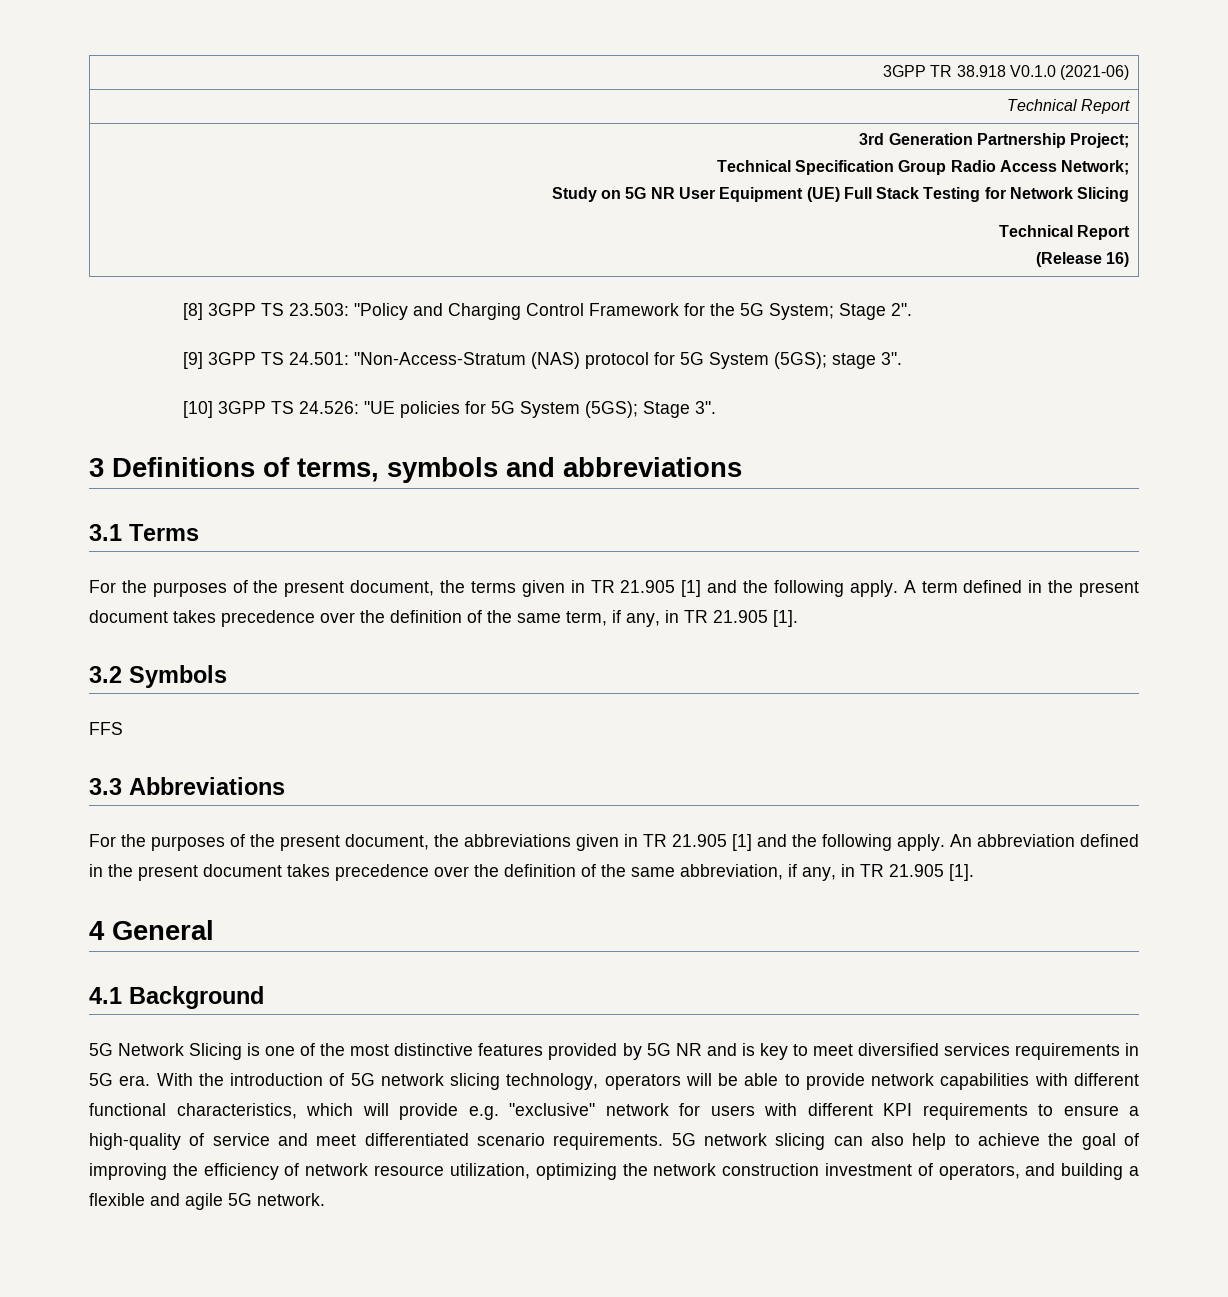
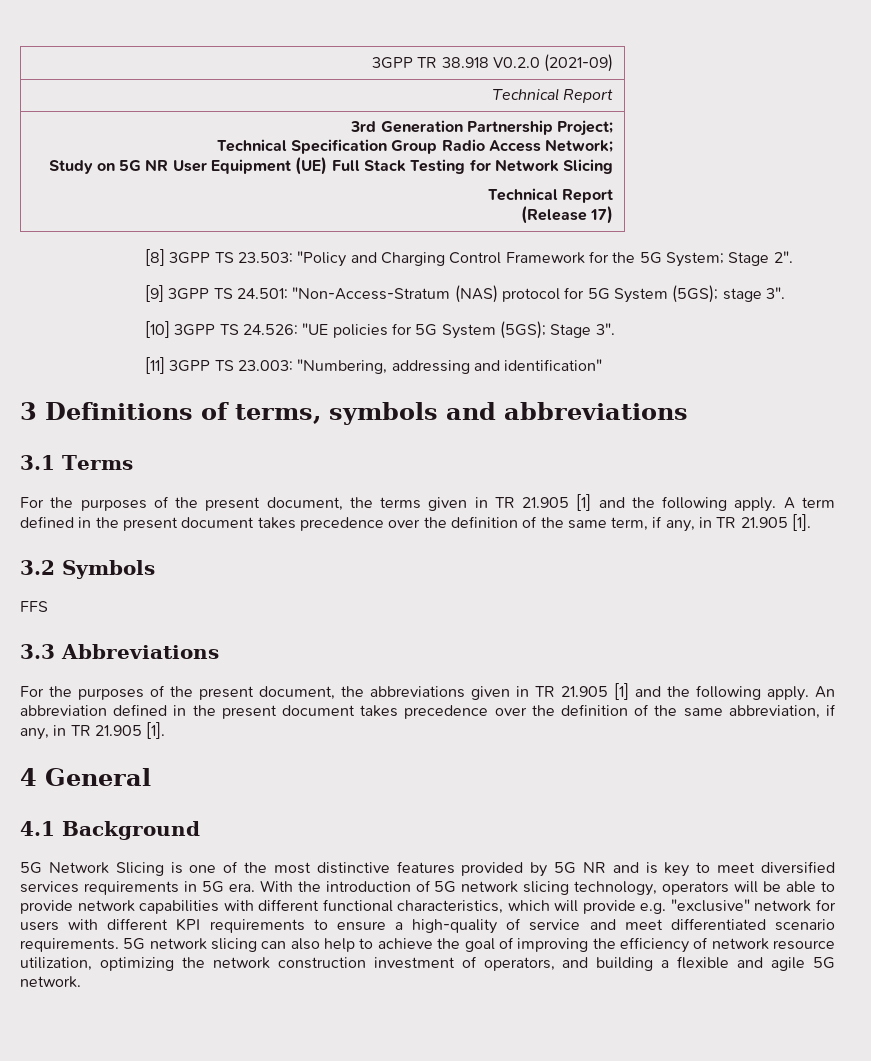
- 3GPP TR 38.918 V0.1.0 (2021-06)
+ 3GPP TR 38.918 V0.2.0 (2021-09)
  3rd Generation Partnership Project;
  Technical Specification Group Radio Access Network;
  Study on 5G NR User Equipment (UE) Full Stack Testing for Network Slicing
  Technical Report
- (Release 16)
+ (Release 17)
+ [11] 3GPP TS 23.003: "Numbering, addressing and identification"

